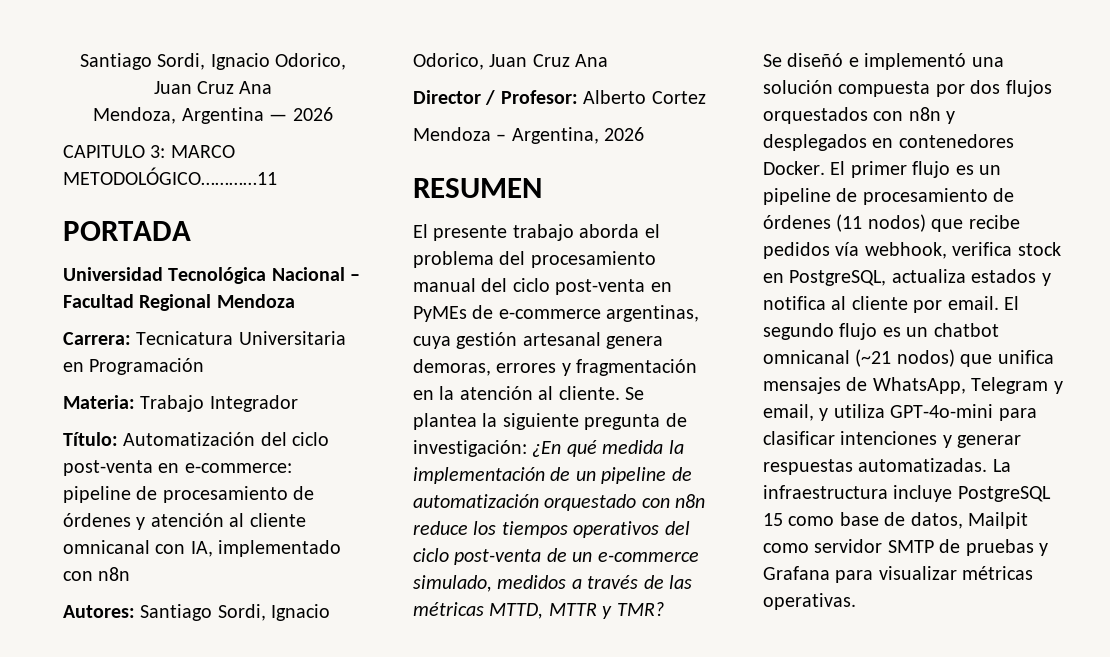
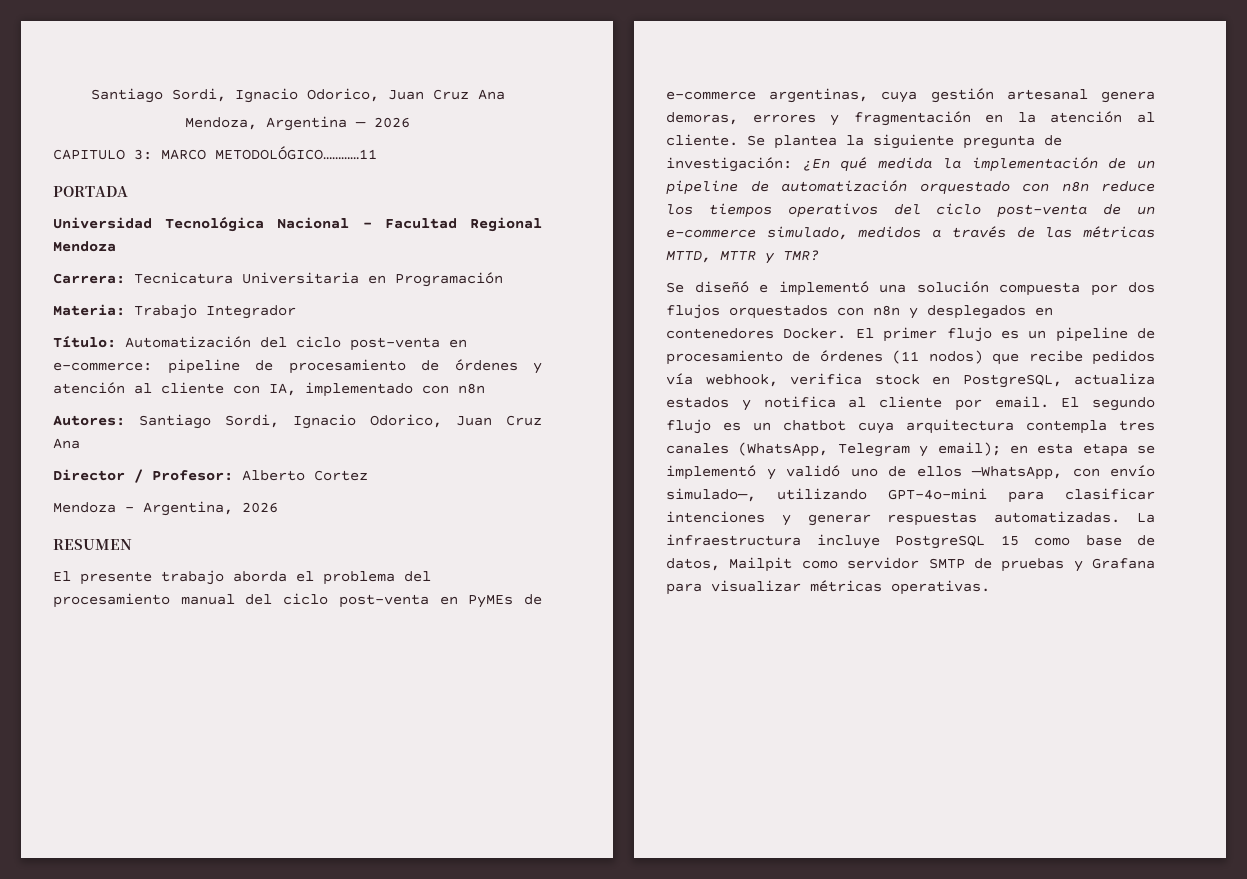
- Título: Automatización del ciclo post-venta en e-commerce: pipeline de procesamiento de órdenes y atención al cliente omnicanal con IA, implementado con n8n
+ Título: Automatización del ciclo post-venta en e-commerce: pipeline de procesamiento de órdenes y atención al cliente con IA, implementado con n8n
- El segundo flujo es un chatbot omnicanal (~21 nodos) que unifica mensajes de WhatsApp, Telegram y email, y utiliza GPT-4o-mini para clasificar intenciones y generar respuestas automatizadas.
+ El segundo flujo es un chatbot cuya arquitectura contempla tres canales (WhatsApp, Telegram y email); en esta etapa se implementó y validó uno de ellos —WhatsApp, con envío simulado—, utilizando GPT-4o-mini para clasificar intenciones y generar respuestas automatizadas.

